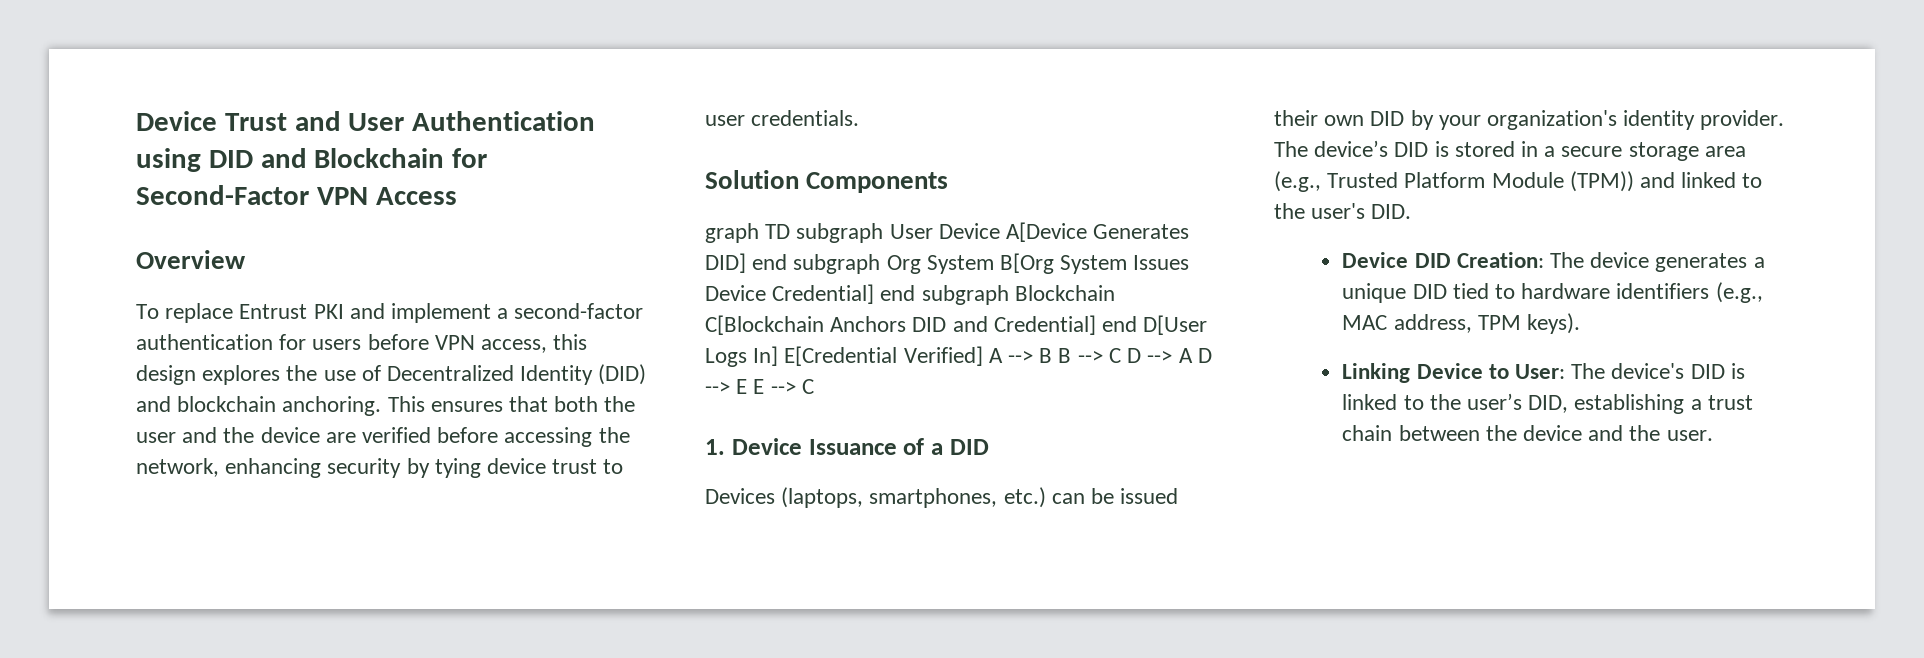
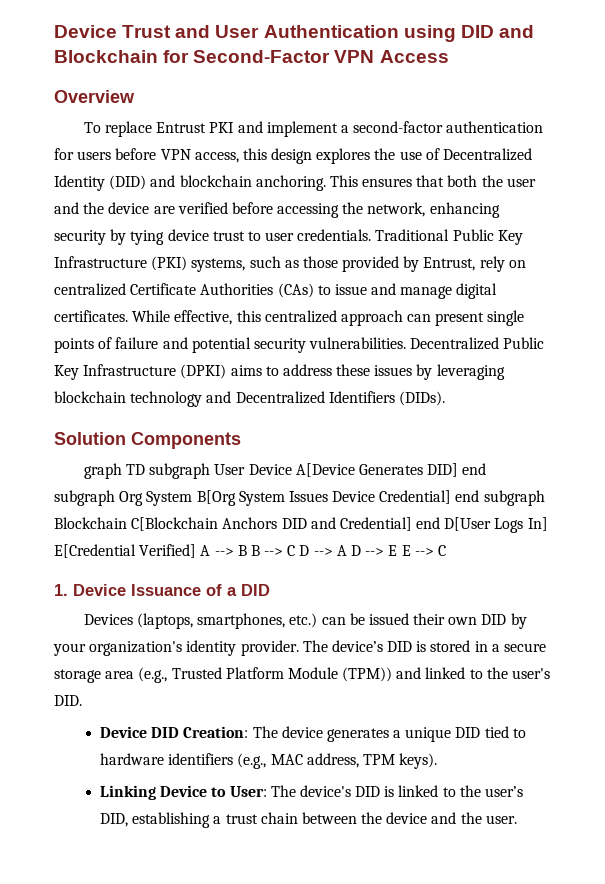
+ Traditional Public Key Infrastructure (PKI) systems, such as those provided by Entrust, rely on centralized Certificate Authorities (CAs) to issue and manage digital certificates. While effective, this centralized approach can present single points of failure and potential security vulnerabilities. Decentralized Public Key Infrastructure (DPKI) aims to address these issues by leveraging blockchain technology and Decentralized Identifiers (DIDs).

